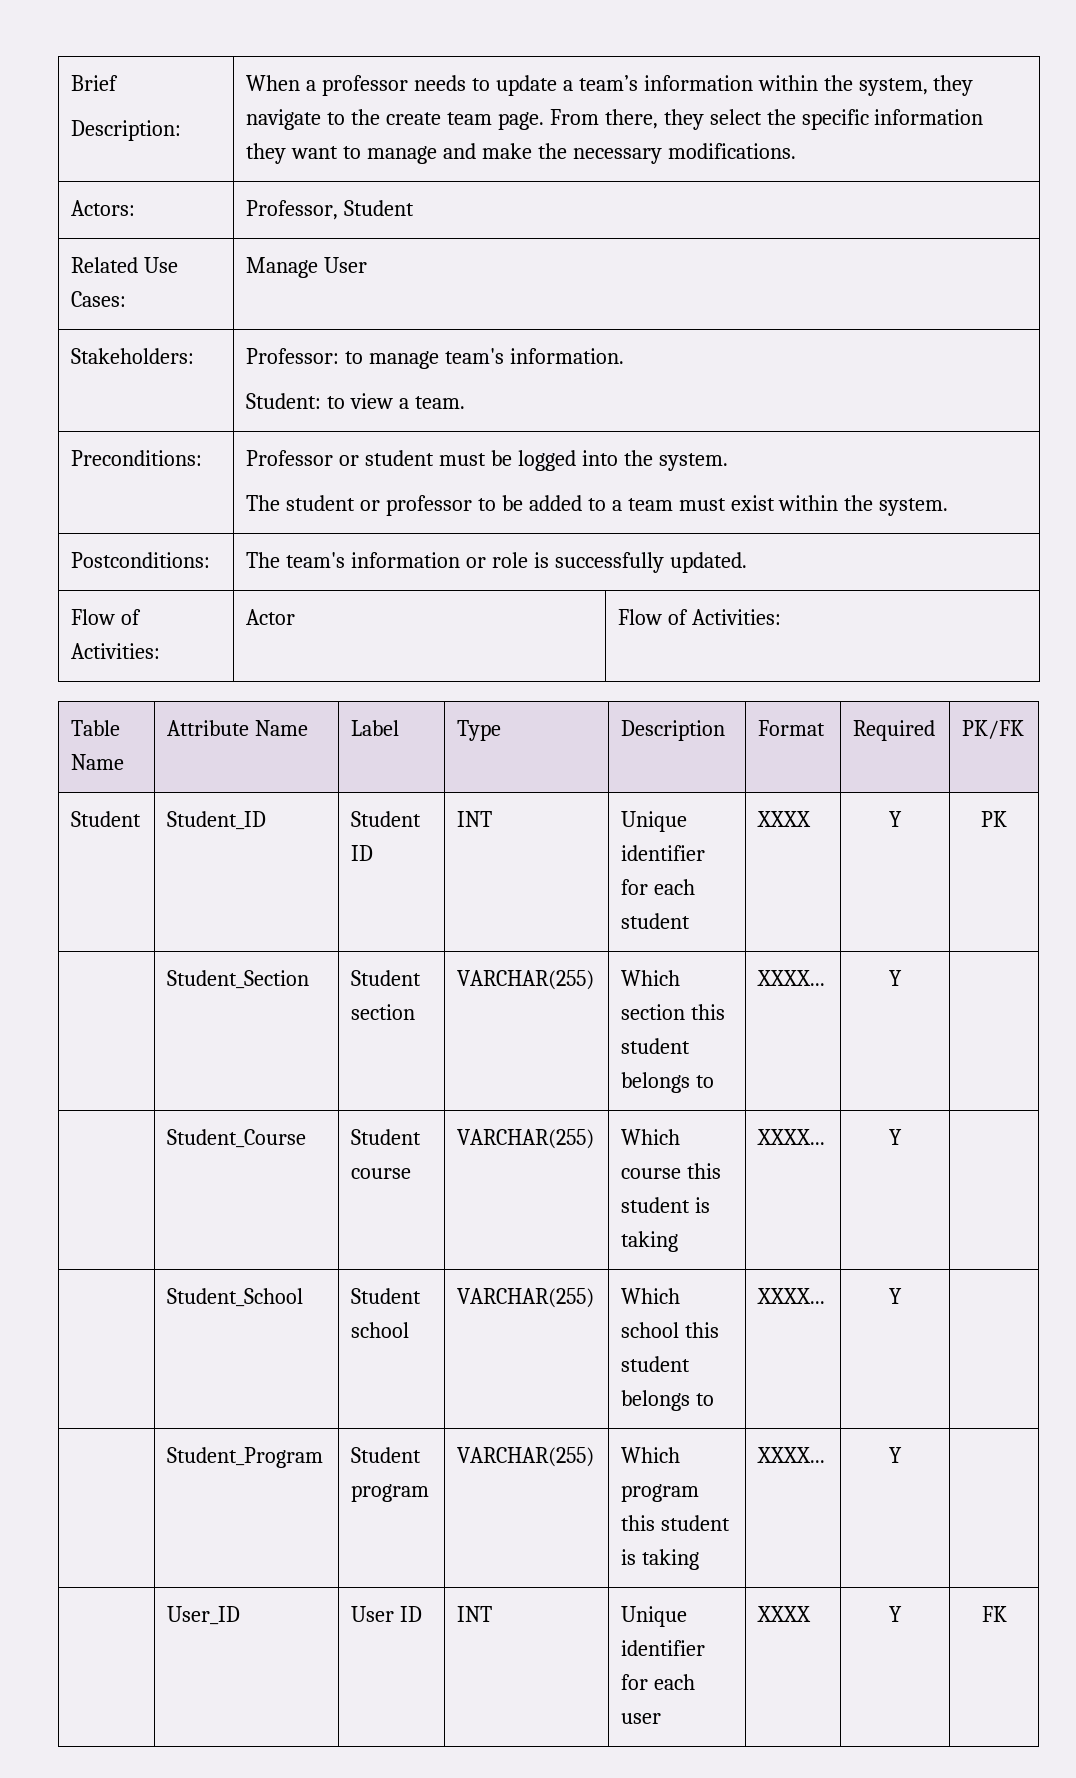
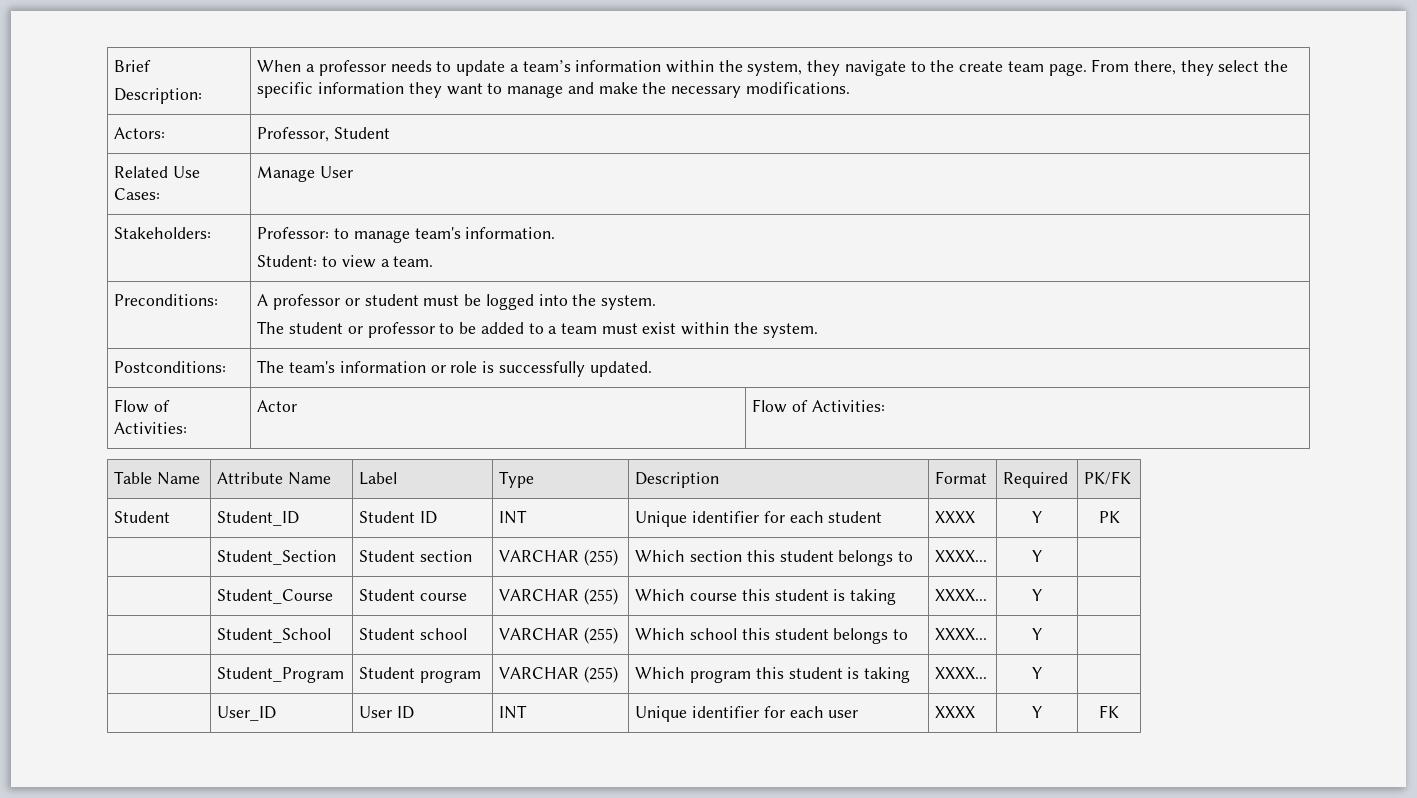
- Preconditions: | Professor or student must be logged into the system.
+ Preconditions: | A professor or student must be logged into the system.
- | Student_Section | Student section | VARCHAR(255) | Which section this student belongs to | XXXX... | Y |
+ | Student_Section | Student section | VARCHAR (255) | Which section this student belongs to | XXXX... | Y |
- | Student_Course | Student course | VARCHAR(255) | Which course this student is taking | XXXX... | Y |
+ | Student_Course | Student course | VARCHAR (255) | Which course this student is taking | XXXX... | Y |
- | Student_School | Student school | VARCHAR(255) | Which school this student belongs to | XXXX... | Y |
+ | Student_School | Student school | VARCHAR (255) | Which school this student belongs to | XXXX... | Y |
- | Student_Program | Student program | VARCHAR(255) | Which program this student is taking | XXXX... | Y |
+ | Student_Program | Student program | VARCHAR (255) | Which program this student is taking | XXXX... | Y |

